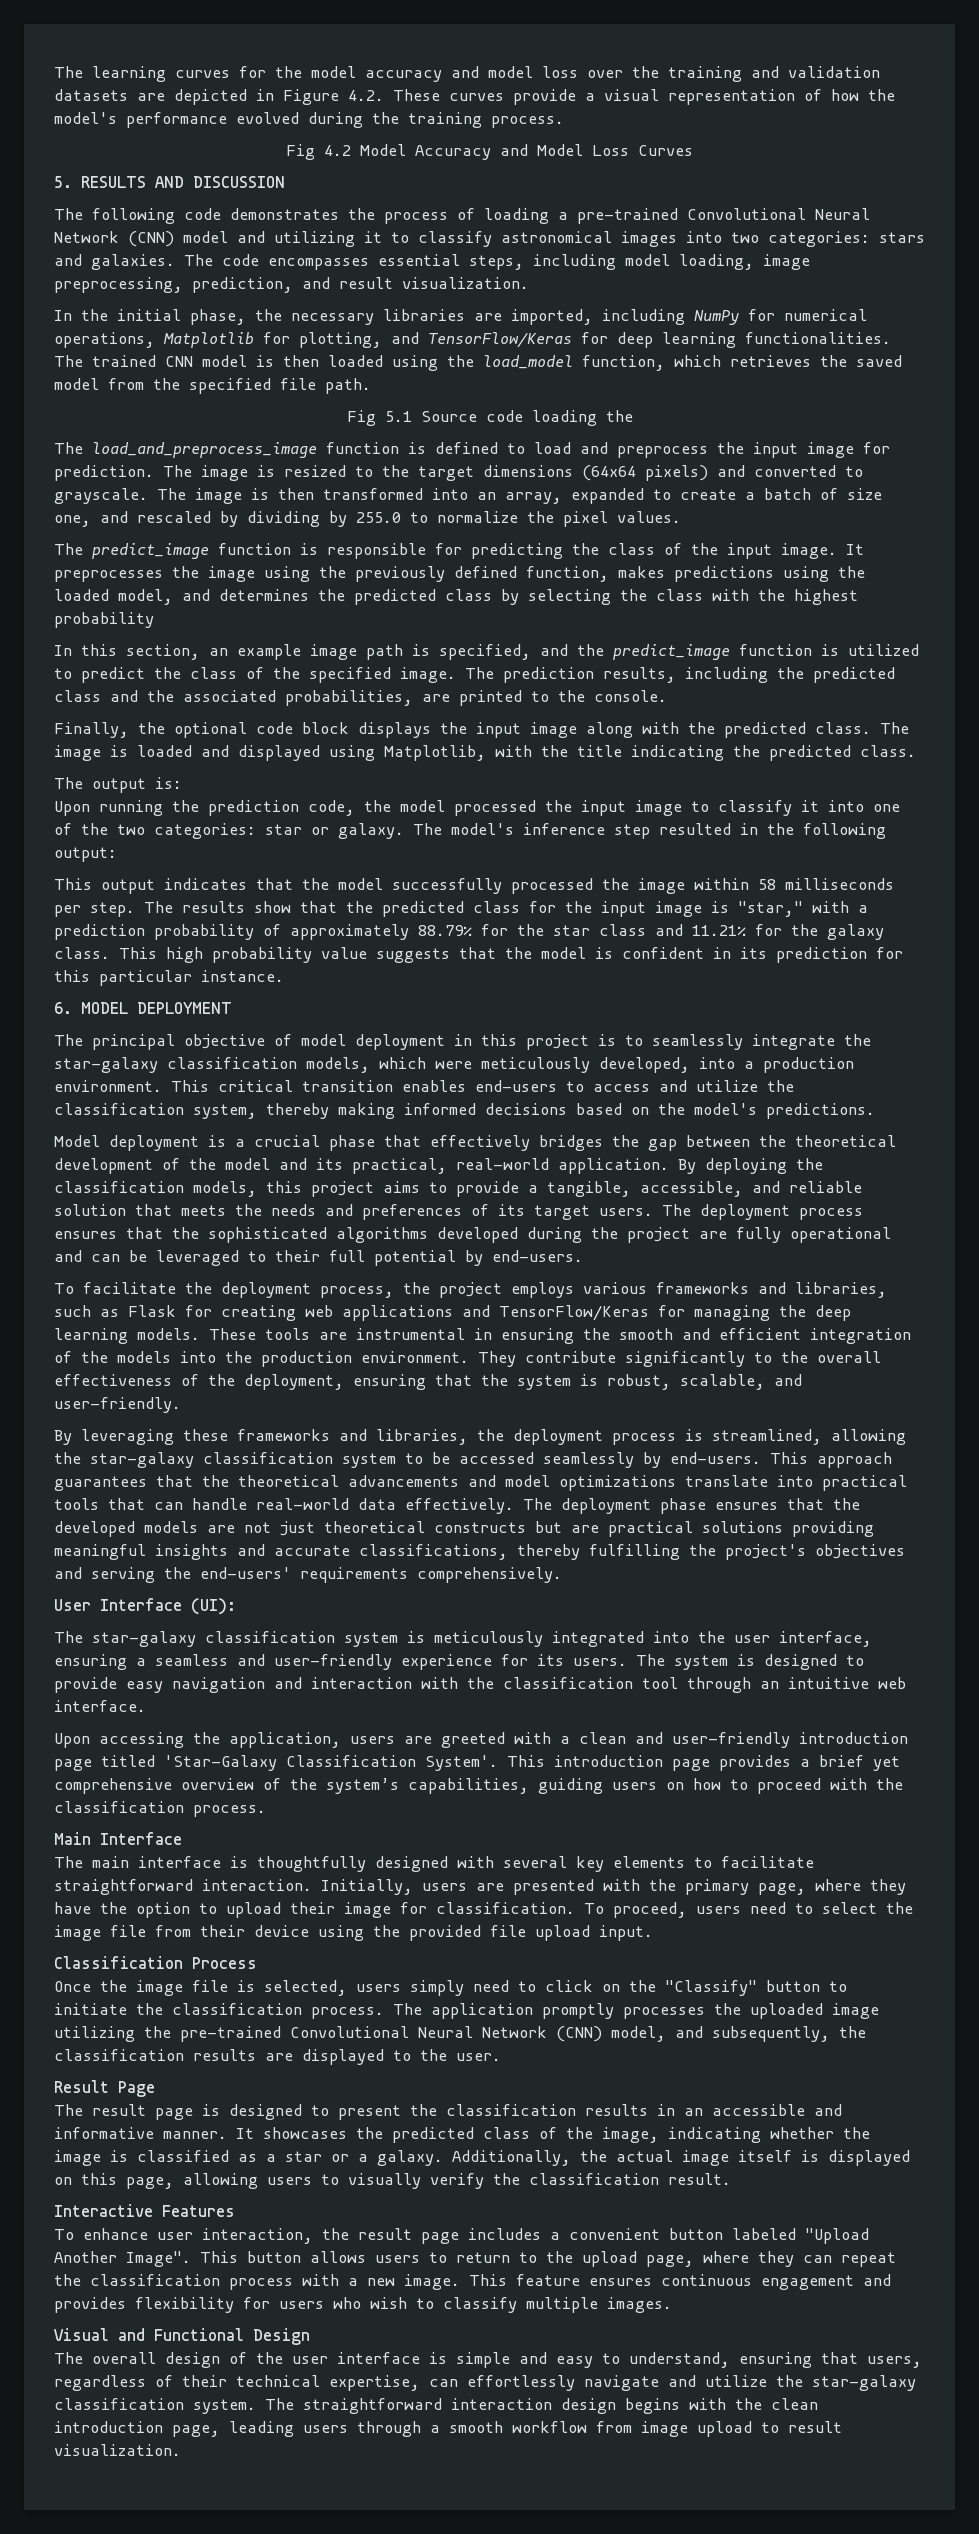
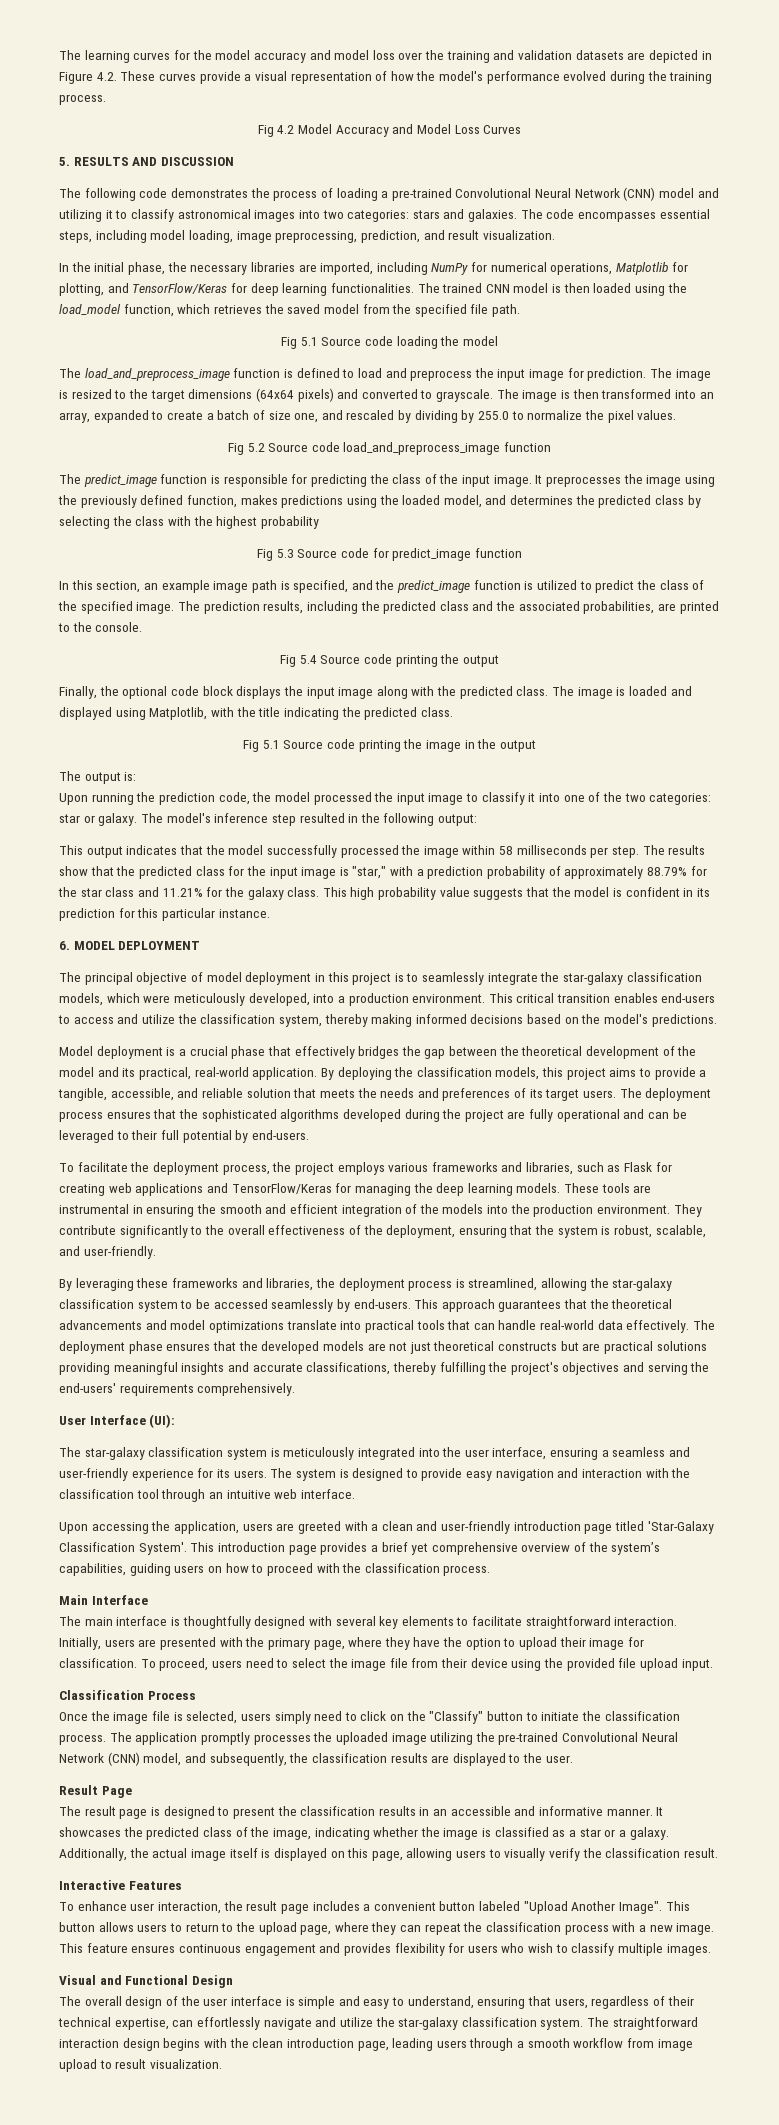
- Fig 5.1 Source code loading the
+ Fig 5.1 Source code loading the model
+ Fig 5.2 Source code load_and_preprocess_image function
+ Fig 5.3 Source code for predict_image function
+ Fig 5.4 Source code printing the output
+ Fig 5.1 Source code printing the image in the output

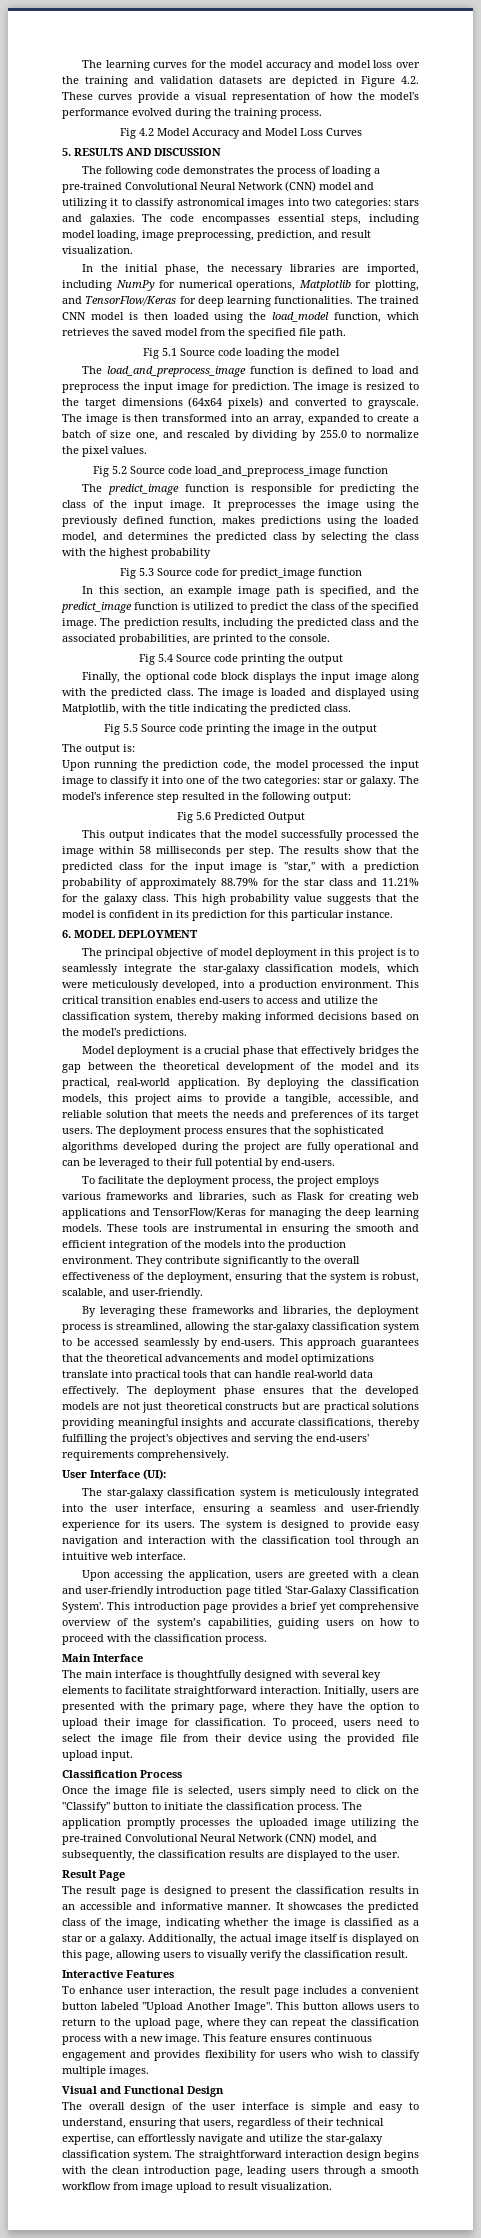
- Fig 5.1 Source code printing the image in the output
+ Fig 5.5 Source code printing the image in the output
+ Fig 5.6 Predicted Output

